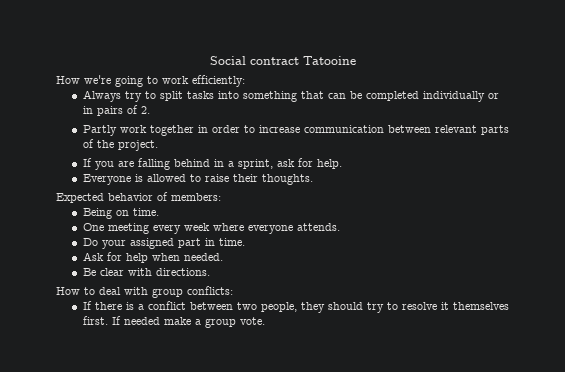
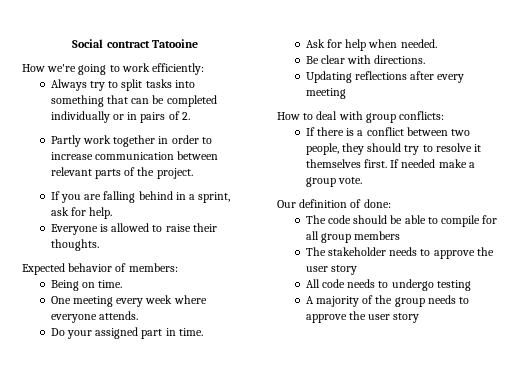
+ Updating reflections after every meeting
+ Our definition of done:
+ The code should be able to compile for all group members
+ The stakeholder needs to approve the user story
+ All code needs to undergo testing
+ A majority of the group needs to approve the user story

